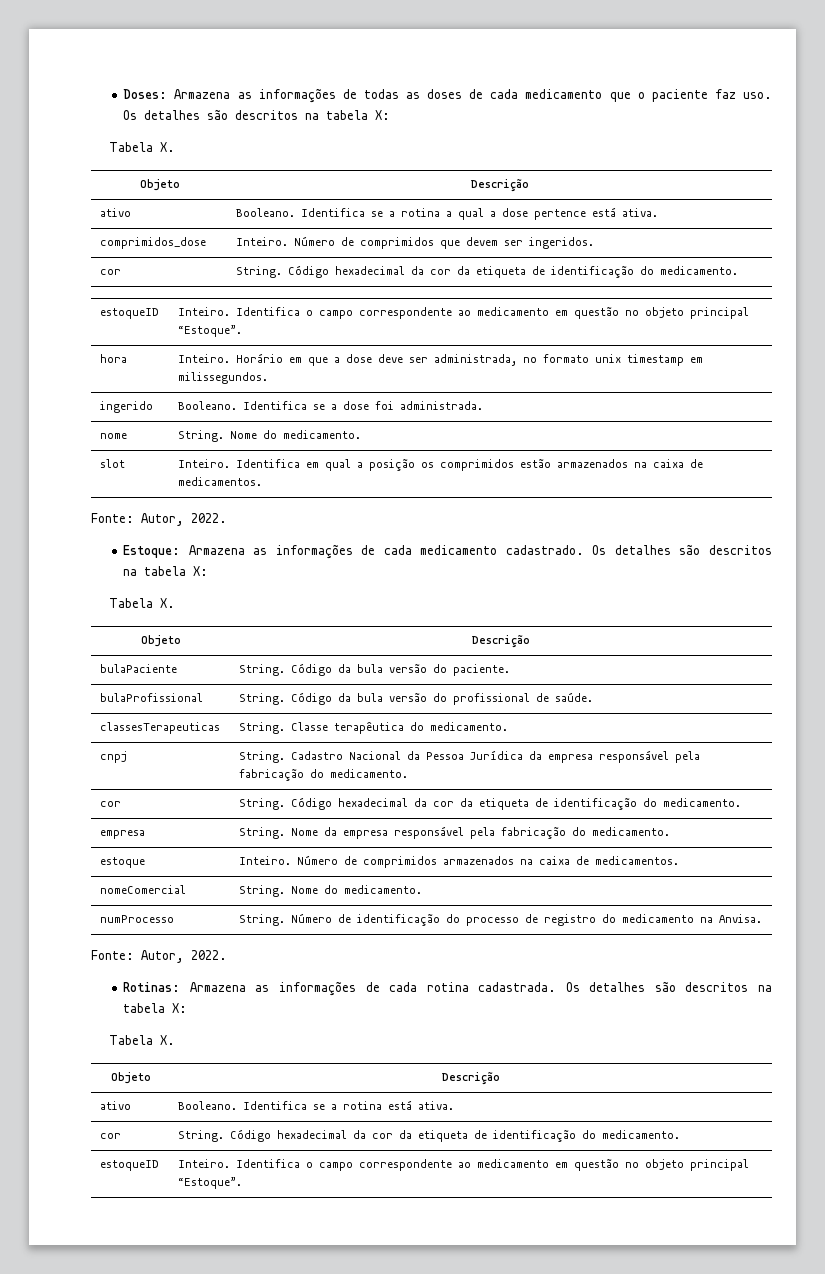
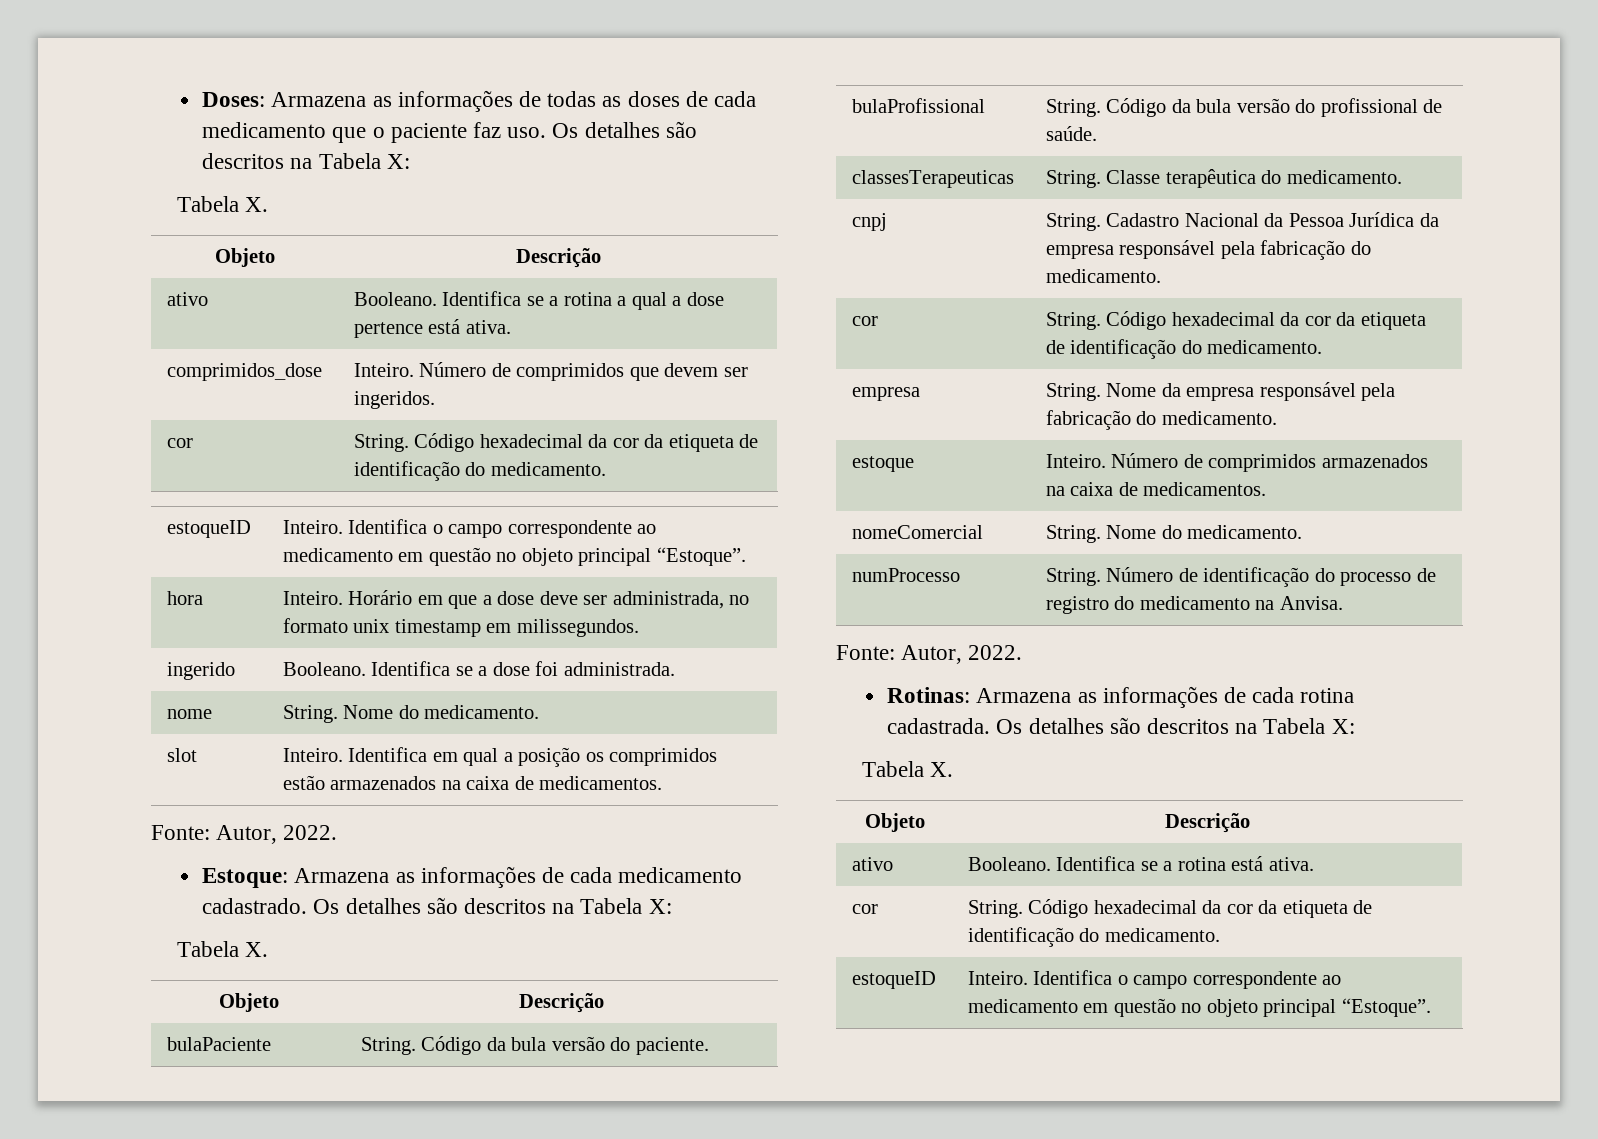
- Doses: Armazena as informações de todas as doses de cada medicamento que o paciente faz uso. Os detalhes são descritos na tabela X:
+ Doses: Armazena as informações de todas as doses de cada medicamento que o paciente faz uso. Os detalhes são descritos na Tabela X:
- Estoque: Armazena as informações de cada medicamento cadastrado. Os detalhes são descritos na tabela X:
+ Estoque: Armazena as informações de cada medicamento cadastrado. Os detalhes são descritos na Tabela X:
- Rotinas: Armazena as informações de cada rotina cadastrada. Os detalhes são descritos na tabela X:
+ Rotinas: Armazena as informações de cada rotina cadastrada. Os detalhes são descritos na Tabela X:

